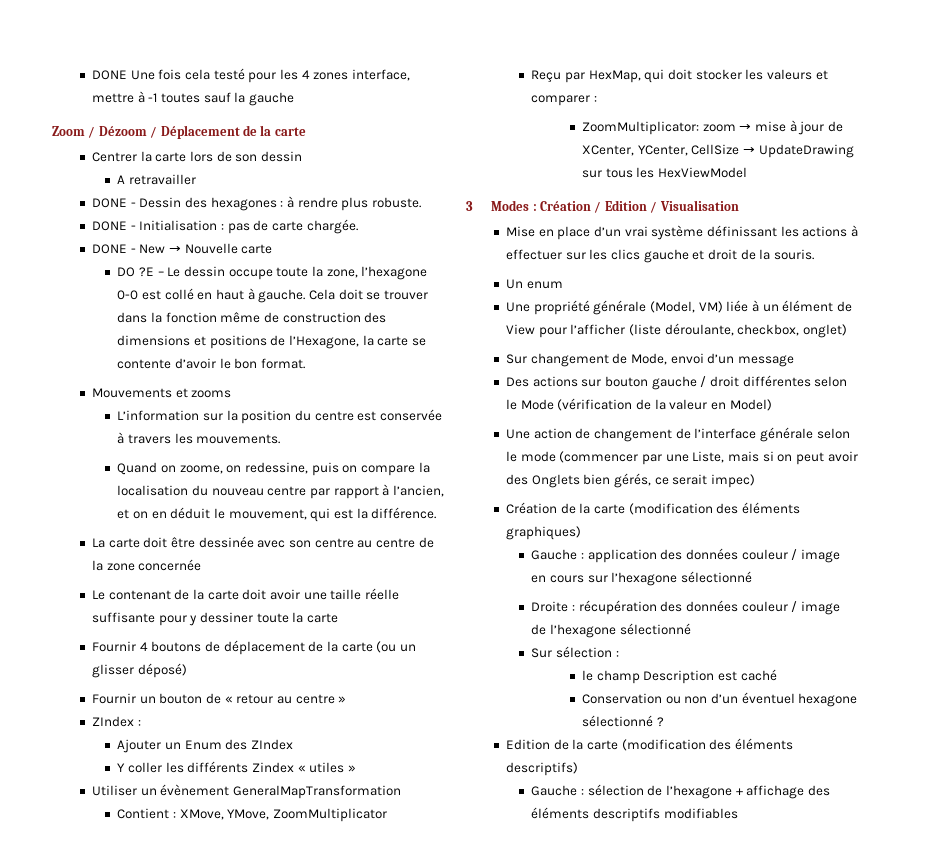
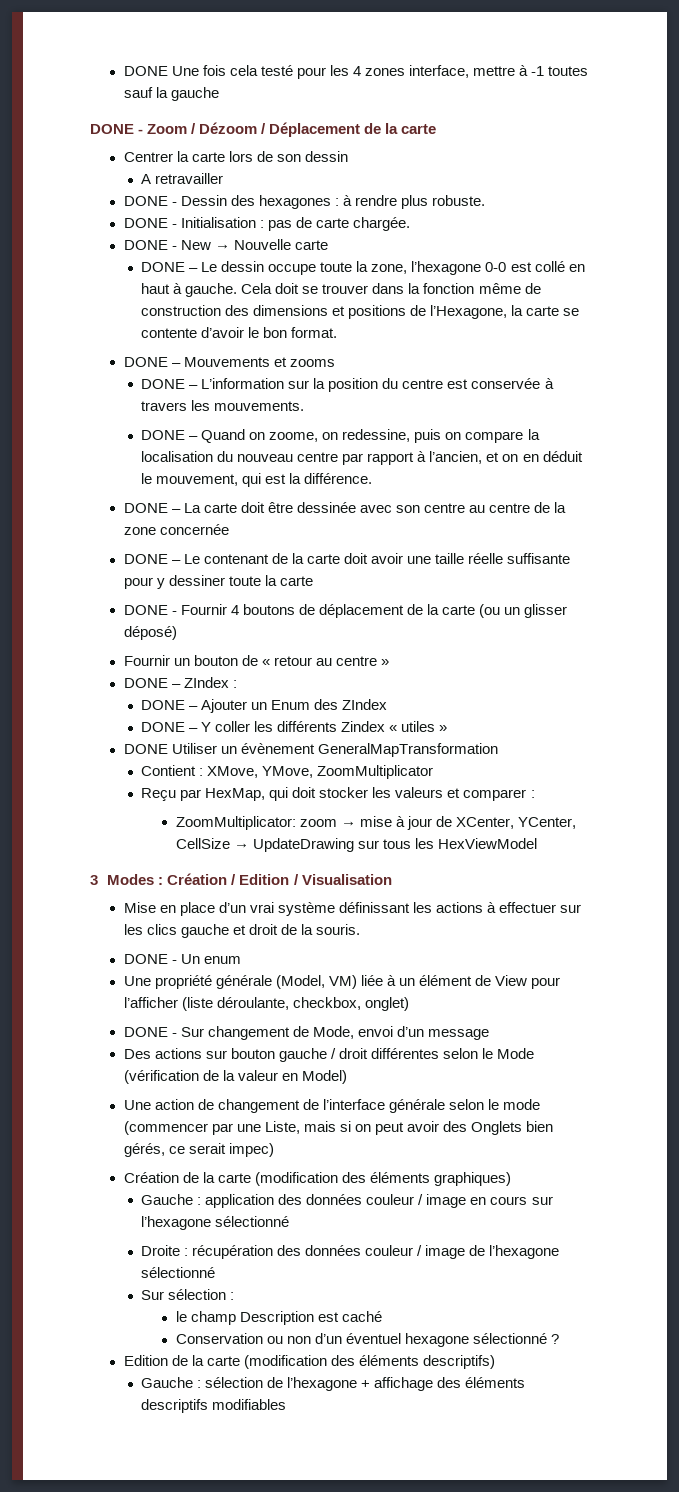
- Zoom / Dézoom / Déplacement de la carte
+ DONE - Zoom / Dézoom / Déplacement de la carte
- DO ?E – Le dessin occupe toute la zone, l’hexagone 0-0 est collé en haut à gauche.
+ DONE – Le dessin occupe toute la zone, l’hexagone 0-0 est collé en haut à gauche.
- Mouvements et zooms
+ DONE – Mouvements et zooms
- L’information sur la position du centre est conservée à travers les mouvements.
+ DONE – L’information sur la position du centre est conservée à travers les mouvements.
- Quand on zoome, on redessine, puis on compare la localisation du nouveau centre par rapport à l’ancien, et on en déduit le mouvement, qui est la différence.
+ DONE – Quand on zoome, on redessine, puis on compare la localisation du nouveau centre par rapport à l’ancien, et on en déduit le mouvement, qui est la différence.
- La carte doit être dessinée avec son centre au centre de la zone concernée
+ DONE – La carte doit être dessinée avec son centre au centre de la zone concernée
- Le contenant de la carte doit avoir une taille réelle suffisante pour y dessiner toute la carte
+ DONE – Le contenant de la carte doit avoir une taille réelle suffisante pour y dessiner toute la carte
- Fournir 4 boutons de déplacement de la carte (ou un glisser déposé)
+ DONE - Fournir 4 boutons de déplacement de la carte (ou un glisser déposé)
- ZIndex :
+ DONE – ZIndex :
- Ajouter un Enum des ZIndex
+ DONE – Ajouter un Enum des ZIndex
- Y coller les différents Zindex « utiles »
+ DONE – Y coller les différents Zindex « utiles »
- Utiliser un évènement GeneralMapTransformation
+ DONE Utiliser un évènement GeneralMapTransformation
- Un enum
+ DONE - Un enum
- Sur changement de Mode, envoi d’un message
+ DONE - Sur changement de Mode, envoi d’un message

